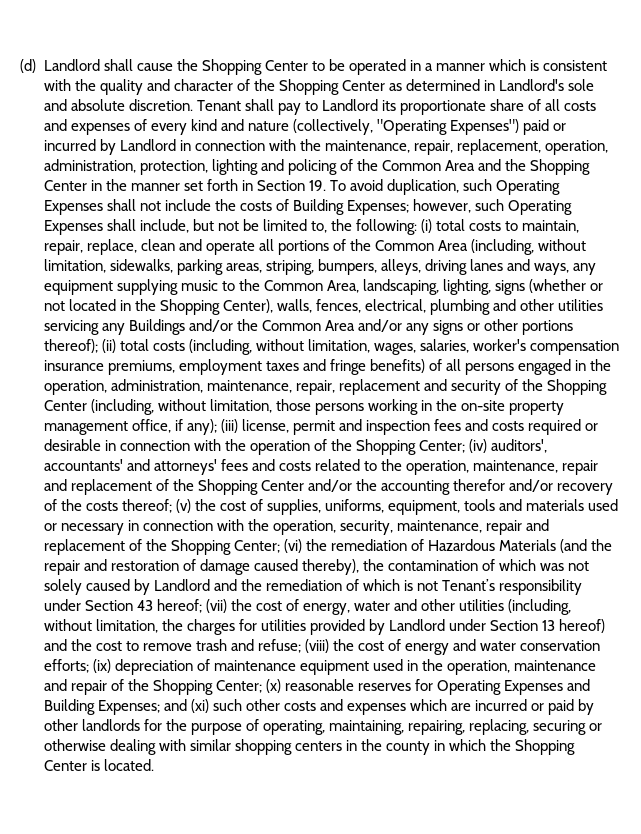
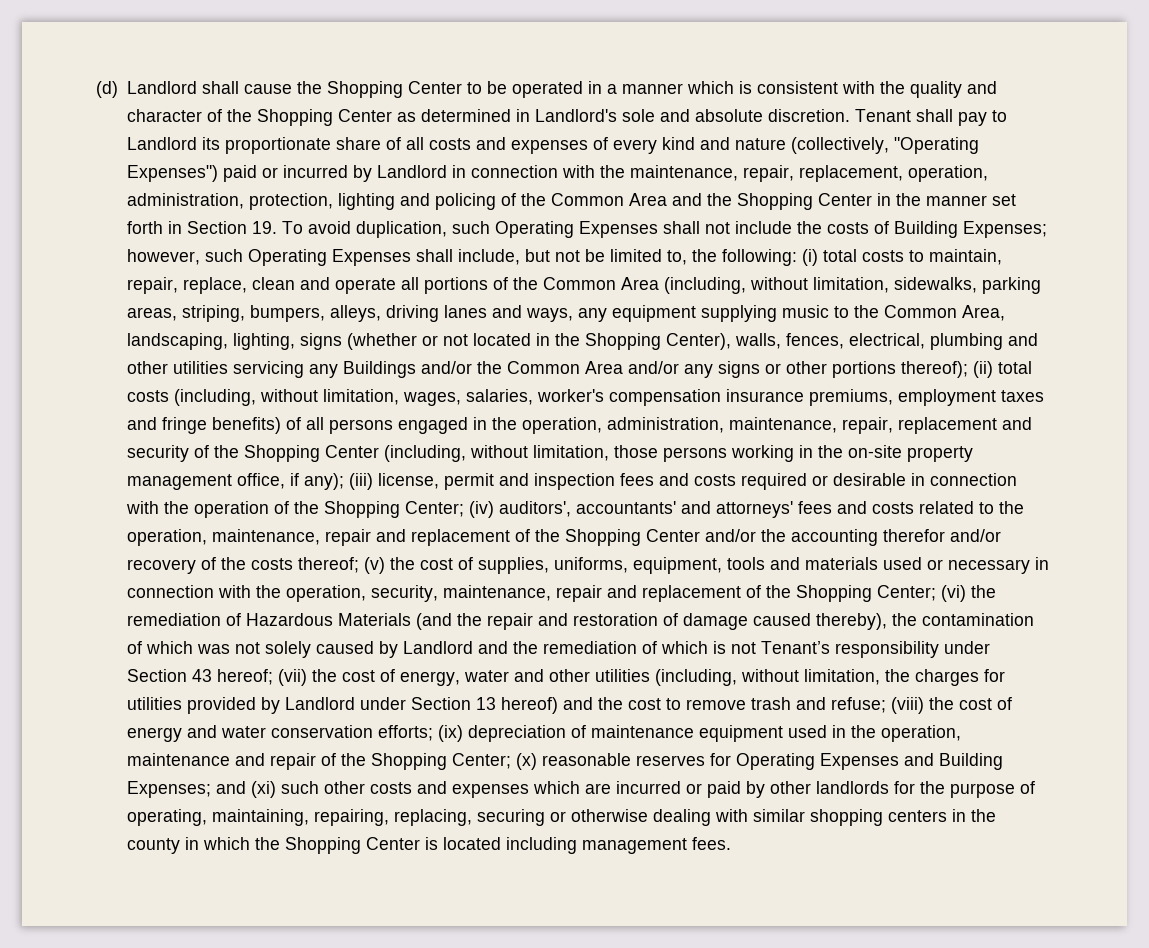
- and (xi) such other costs and expenses which are incurred or paid by other landlords for the purpose of operating, maintaining, repairing, replacing, securing or otherwise dealing with similar shopping centers in the county in which the Shopping Center is located.
+ and (xi) such other costs and expenses which are incurred or paid by other landlords for the purpose of operating, maintaining, repairing, replacing, securing or otherwise dealing with similar shopping centers in the county in which the Shopping Center is located including management fees.

